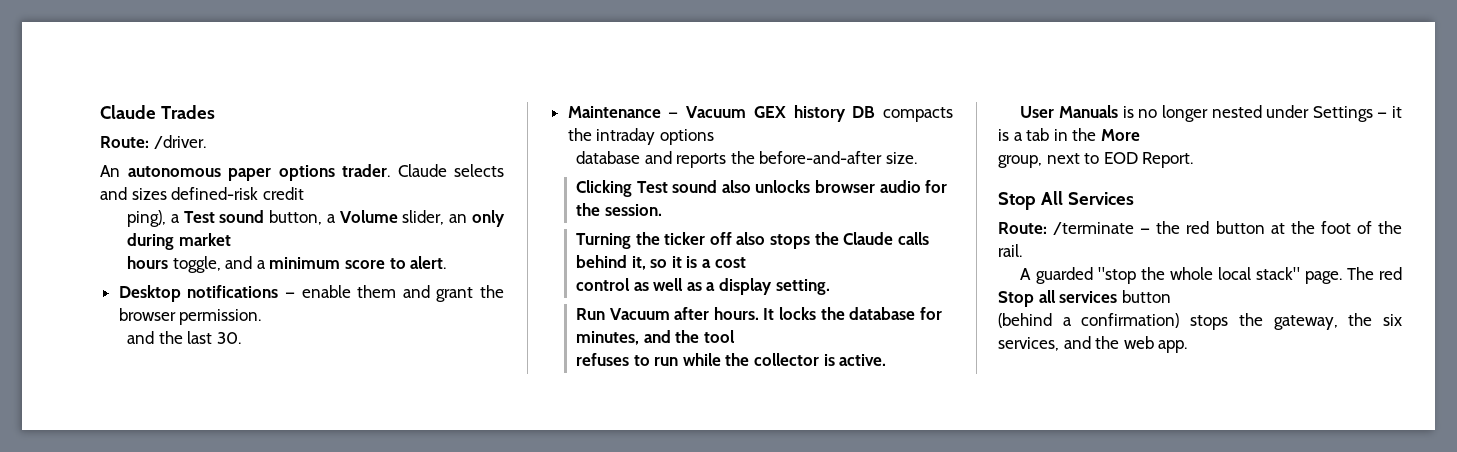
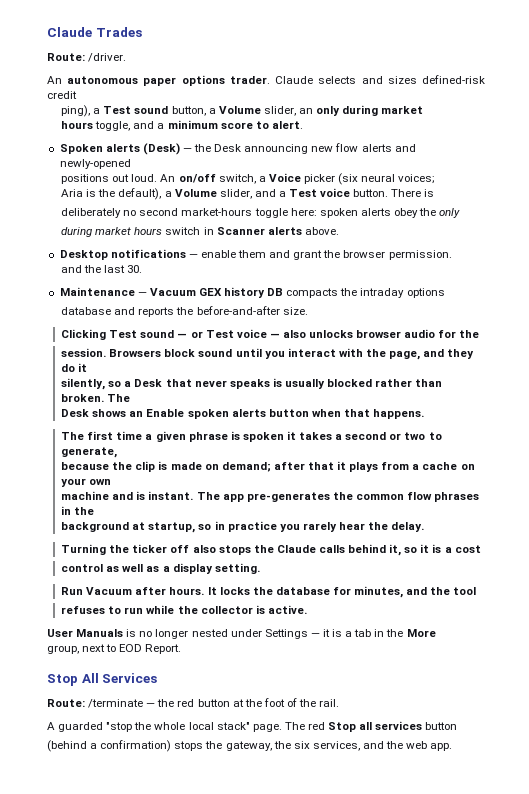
+ Spoken alerts (Desk) — the Desk announcing new flow alerts and newly-opened
+ positions out loud. An on/off switch, a Voice picker (six neural voices;
+ Aria is the default), a Volume slider, and a Test voice button. There is
+ deliberately no second market-hours toggle here: spoken alerts obey the only
+ during market hours switch in Scanner alerts above.
- Clicking Test sound also unlocks browser audio for the session.
+ Clicking Test sound — or Test voice — also unlocks browser audio for the
+ session. Browsers block sound until you interact with the page, and they do it
+ silently, so a Desk that never speaks is usually blocked rather than broken. The
+ Desk shows an Enable spoken alerts button when that happens.
+ The first time a given phrase is spoken it takes a second or two to generate,
+ because the clip is made on demand; after that it plays from a cache on your own
+ machine and is instant. The app pre-generates the common flow phrases in the
+ background at startup, so in practice you rarely hear the delay.

